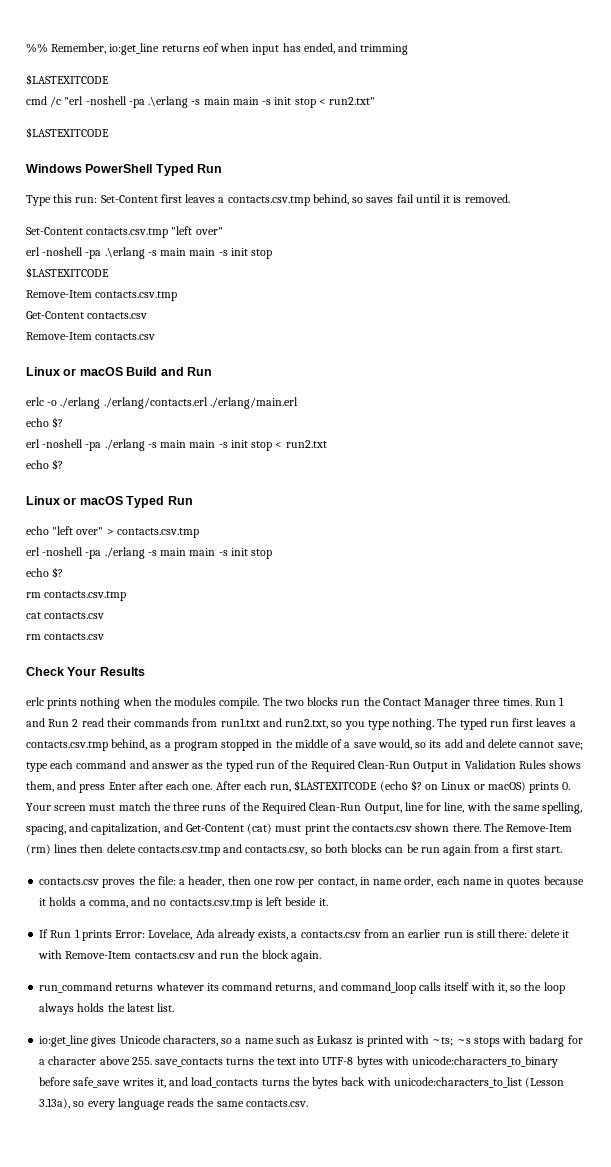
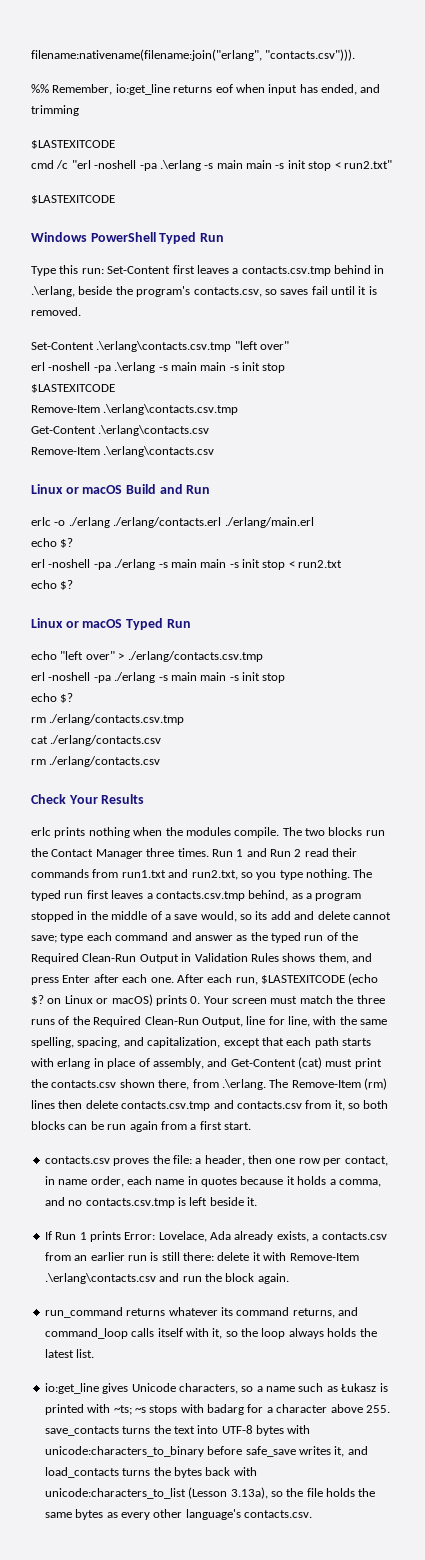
+ filename:nativename(filename:join("erlang", "contacts.csv"))).
- Type this run: Set-Content first leaves a contacts.csv.tmp behind, so saves fail until it is removed.
+ Type this run: Set-Content first leaves a contacts.csv.tmp behind in .\erlang, beside the program's contacts.csv, so saves fail until it is removed.
- Set-Content contacts.csv.tmp "left over"
+ Set-Content .\erlang\contacts.csv.tmp "left over"
- Remove-Item contacts.csv.tmp
- Get-Content contacts.csv
- Remove-Item contacts.csv
+ Remove-Item .\erlang\contacts.csv.tmp
+ Get-Content .\erlang\contacts.csv
+ Remove-Item .\erlang\contacts.csv
- echo "left over" > contacts.csv.tmp
+ echo "left over" > ./erlang/contacts.csv.tmp
- rm contacts.csv.tmp
+ rm ./erlang/contacts.csv.tmp
- cat contacts.csv
- rm contacts.csv
+ cat ./erlang/contacts.csv
+ rm ./erlang/contacts.csv
- After each run, $LASTEXITCODE (echo $? on Linux or macOS) prints 0. Your screen must match the three runs of the Required Clean-Run Output, line for line, with the same spelling, spacing, and capitalization, and Get-Content (cat) must print the contacts.csv shown there. The Remove-Item (rm) lines then delete contacts.csv.tmp and contacts.csv, so both blocks can be run again from a first start.
+ After each run, $LASTEXITCODE (echo $? on Linux or macOS) prints 0. Your screen must match the three runs of the Required Clean-Run Output, line for line, with the same spelling, spacing, and capitalization, except that each path starts with erlang in place of assembly, and Get-Content (cat) must print the contacts.csv shown there, from .\erlang. The Remove-Item (rm) lines then delete contacts.csv.tmp and contacts.csv from it, so both blocks can be run again from a first start.
- If Run 1 prints Error: Lovelace, Ada already exists, a contacts.csv from an earlier run is still there: delete it with Remove-Item contacts.csv and run the block again.
+ If Run 1 prints Error: Lovelace, Ada already exists, a contacts.csv from an earlier run is still there: delete it with Remove-Item .\erlang\contacts.csv and run the block again.
- io:get_line gives Unicode characters, so a name such as Łukasz is printed with ~ts; ~s stops with badarg for a character above 255. save_contacts turns the text into UTF-8 bytes with unicode:characters_to_binary before safe_save writes it, and load_contacts turns the bytes back with unicode:characters_to_list (Lesson 3.13a), so every language reads the same contacts.csv.
+ io:get_line gives Unicode characters, so a name such as Łukasz is printed with ~ts; ~s stops with badarg for a character above 255. save_contacts turns the text into UTF-8 bytes with unicode:characters_to_binary before safe_save writes it, and load_contacts turns the bytes back with unicode:characters_to_list (Lesson 3.13a), so the file holds the same bytes as every other language's contacts.csv.

